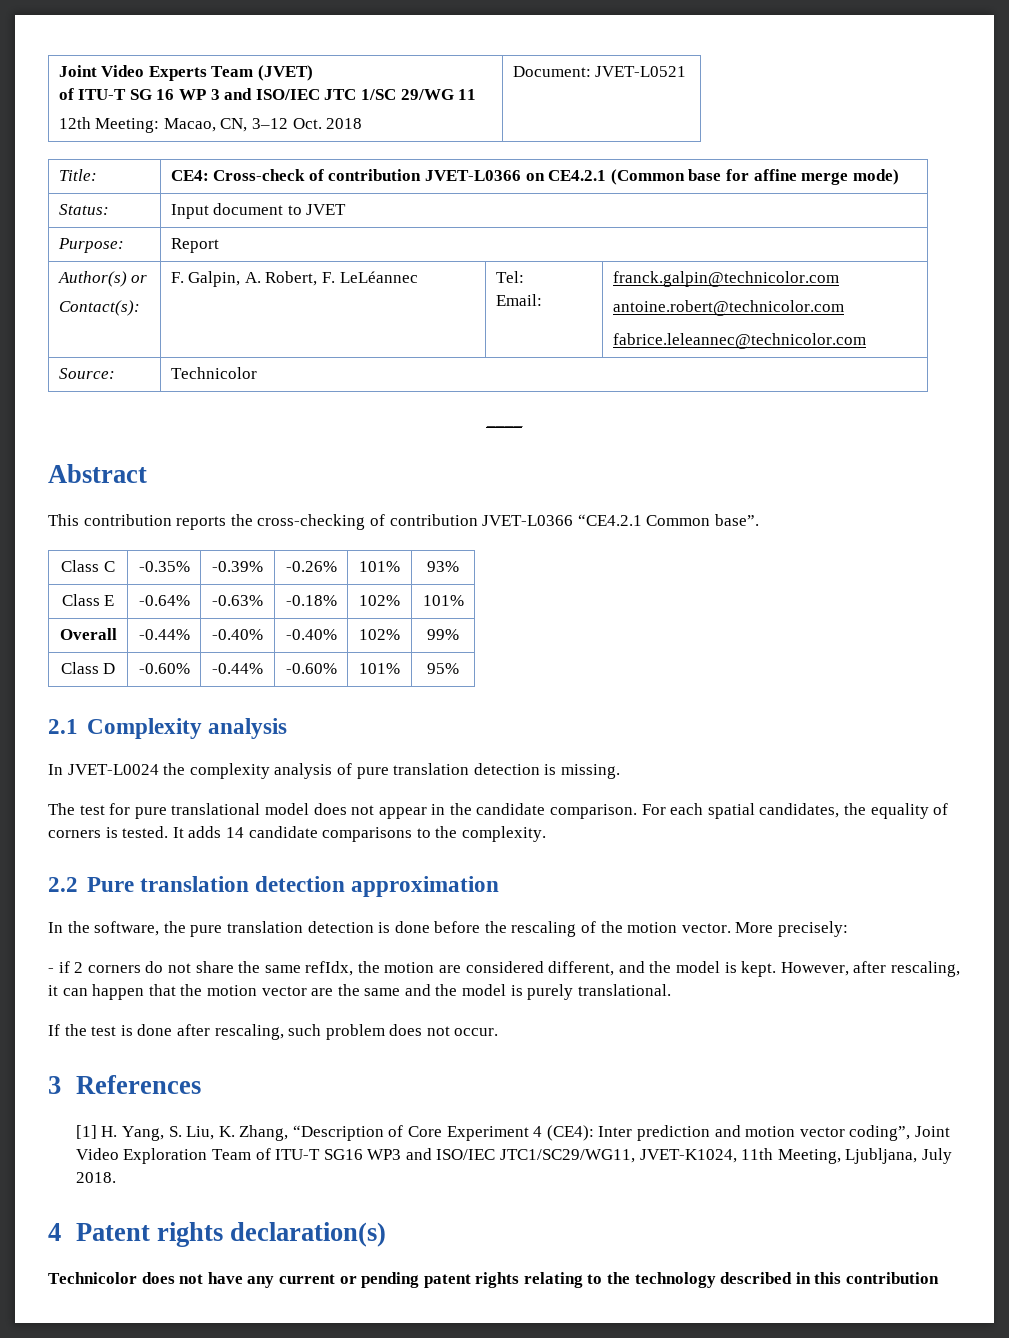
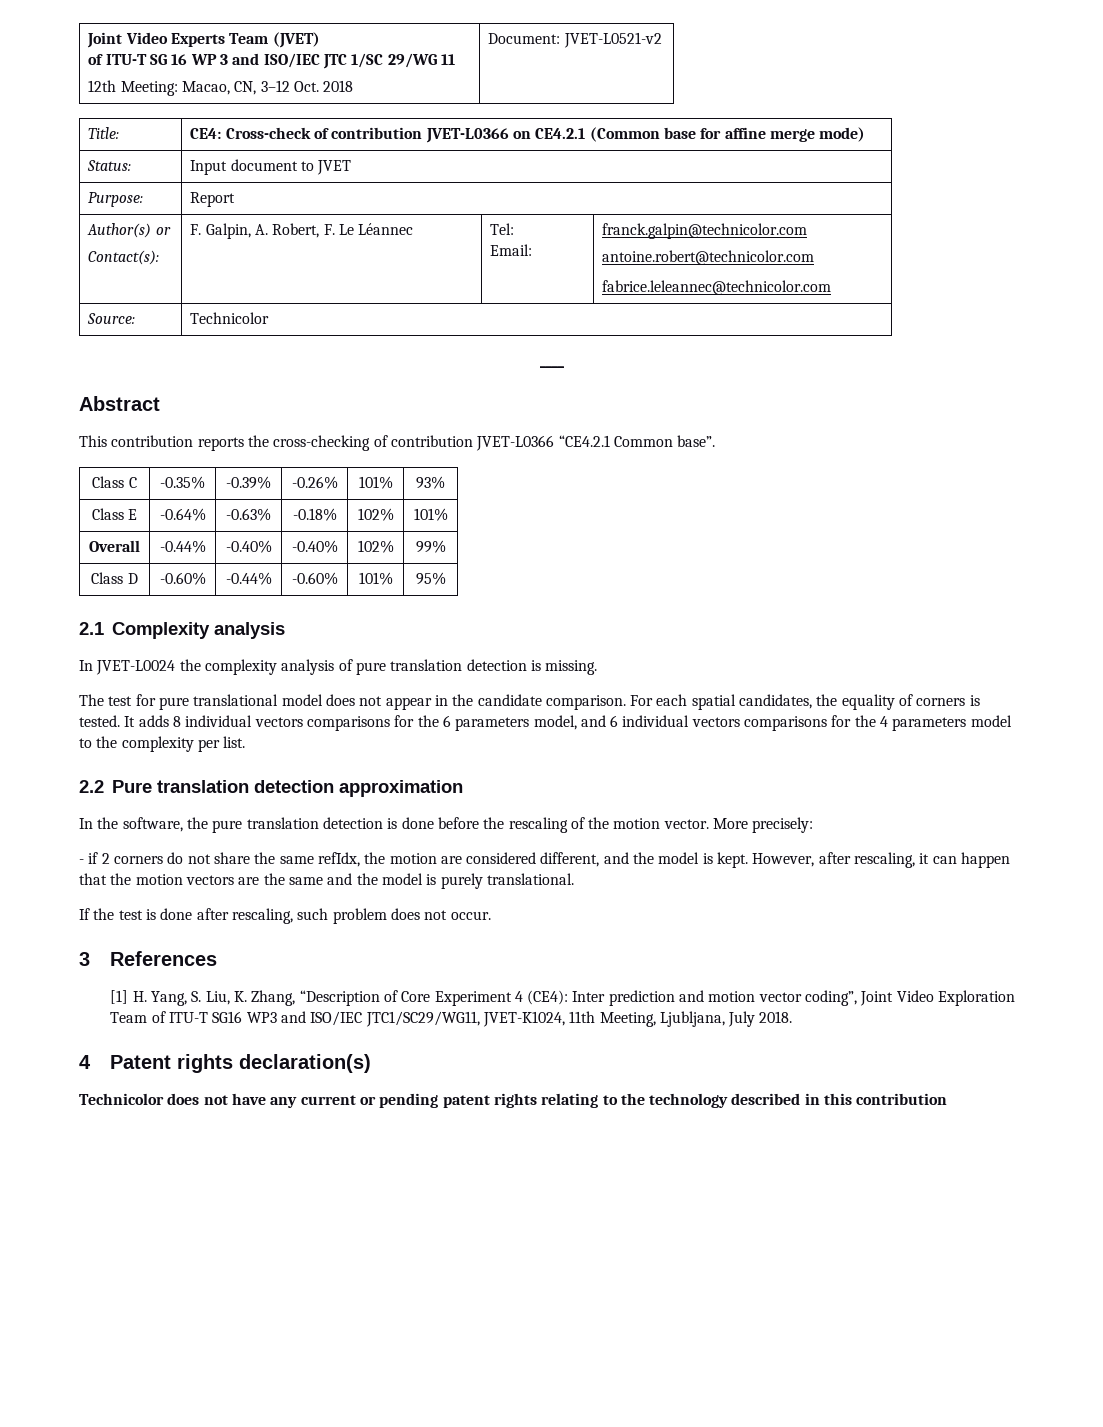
  Joint Video Experts Team (JVET)
  of ITU-T SG 16 WP 3 and ISO/IEC JTC 1/SC 29/WG 11
- 12th Meeting: Macao, CN, 3–12 Oct. 2018 | Document: JVET-L0521
+ 12th Meeting: Macao, CN, 3–12 Oct. 2018 | Document: JVET-L0521-v2
  Author(s) or
- Contact(s): | F. Galpin, A. Robert, F. LeLéannec | Tel:
+ Contact(s): | F. Galpin, A. Robert, F. Le Léannec | Tel:
- It adds 14 candidate comparisons to the complexity.
+ It adds 8 individual vectors comparisons for the 6 parameters model, and 6 individual vectors comparisons for the 4 parameters model to the complexity per list.
- However, after rescaling, it can happen that the motion vector are the same and the model is purely translational.
+ However, after rescaling, it can happen that the motion vectors are the same and the model is purely translational.

